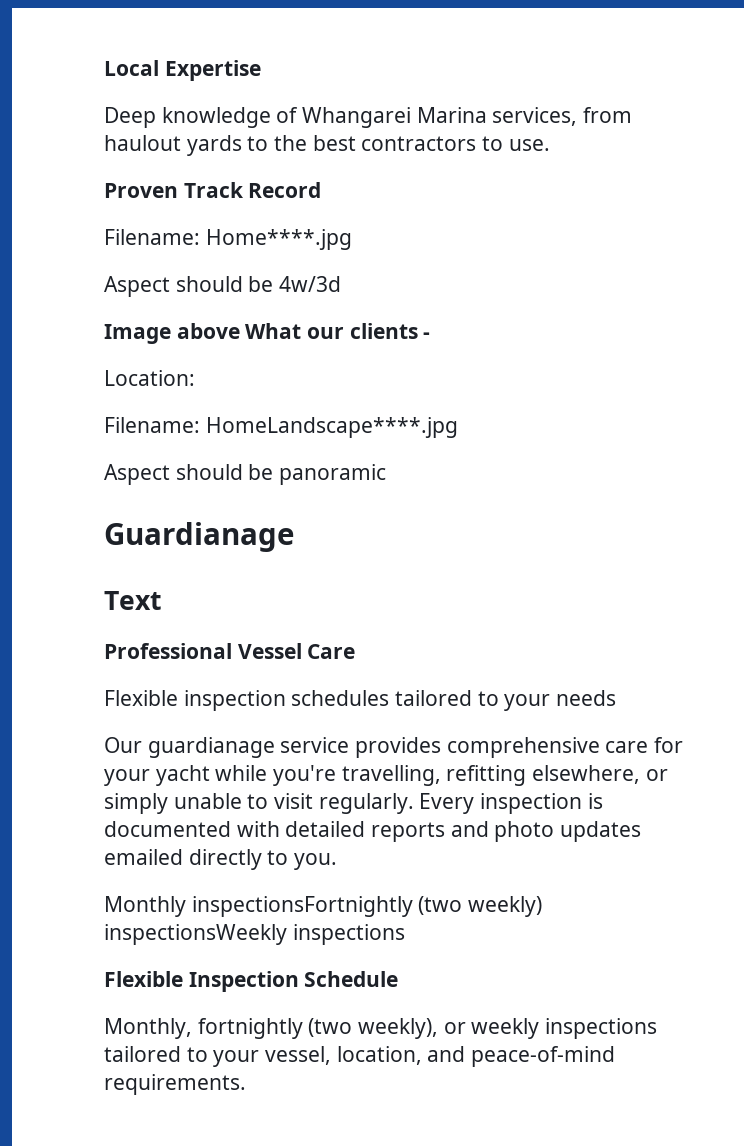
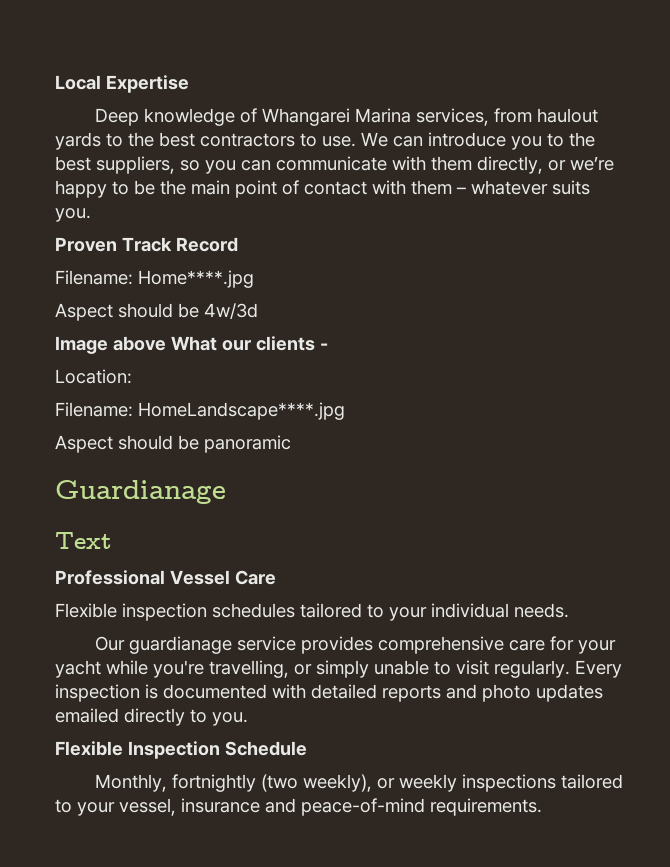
+ We can introduce you to the best suppliers, so you can communicate with them directly, or we’re happy to be the main point of contact with them – whatever suits you.
- Flexible inspection schedules tailored to your needs
+ Flexible inspection schedules tailored to your individual needs.
- Our guardianage service provides comprehensive care for your yacht while you're travelling, refitting elsewhere, or simply unable to visit regularly.
+ Our guardianage service provides comprehensive care for your yacht while you're travelling, or simply unable to visit regularly.
- Monthly inspectionsFortnightly (two weekly) inspectionsWeekly inspections
- Monthly, fortnightly (two weekly), or weekly inspections tailored to your vessel, location, and peace-of-mind requirements.
+ Monthly, fortnightly (two weekly), or weekly inspections tailored to your vessel, insurance and peace-of-mind requirements.

